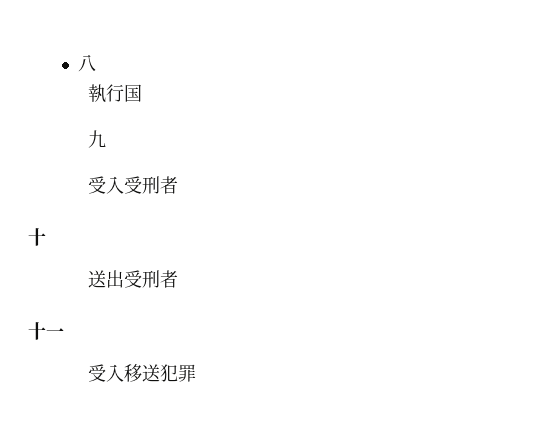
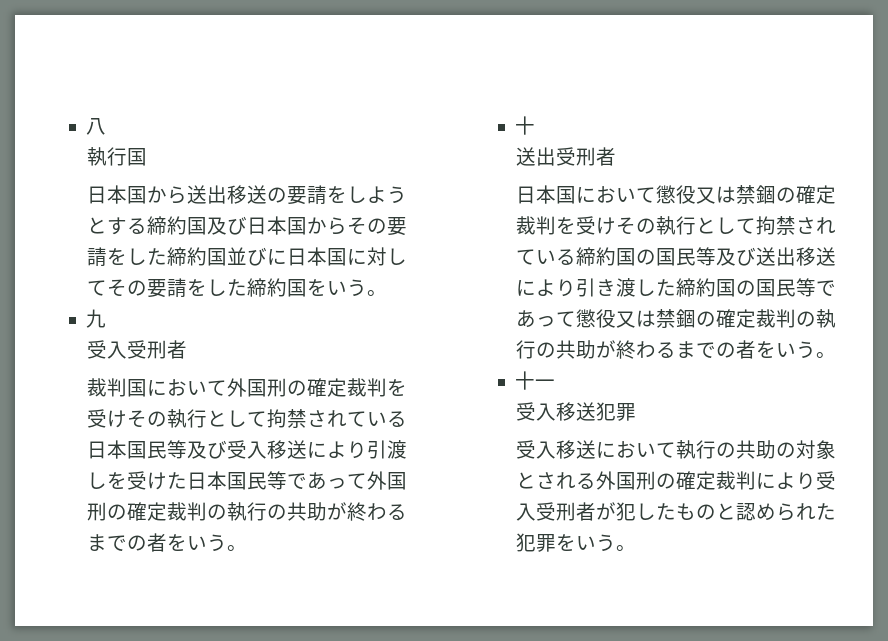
+ 日本国から送出移送の要請をしようとする締約国及び日本国からその要請をした締約国並びに日本国に対してその要請をした締約国をいう。
  九
  受入受刑者
+ 裁判国において外国刑の確定裁判を受けその執行として拘禁されている日本国民等及び受入移送により引渡しを受けた日本国民等であって外国刑の確定裁判の執行の共助が終わるまでの者をいう。
  十
  送出受刑者
+ 日本国において懲役又は禁錮の確定裁判を受けその執行として拘禁されている締約国の国民等及び送出移送により引き渡した締約国の国民等であって懲役又は禁錮の確定裁判の執行の共助が終わるまでの者をいう。
  十一
  受入移送犯罪
+ 受入移送において執行の共助の対象とされる外国刑の確定裁判により受入受刑者が犯したものと認められた犯罪をいう。

